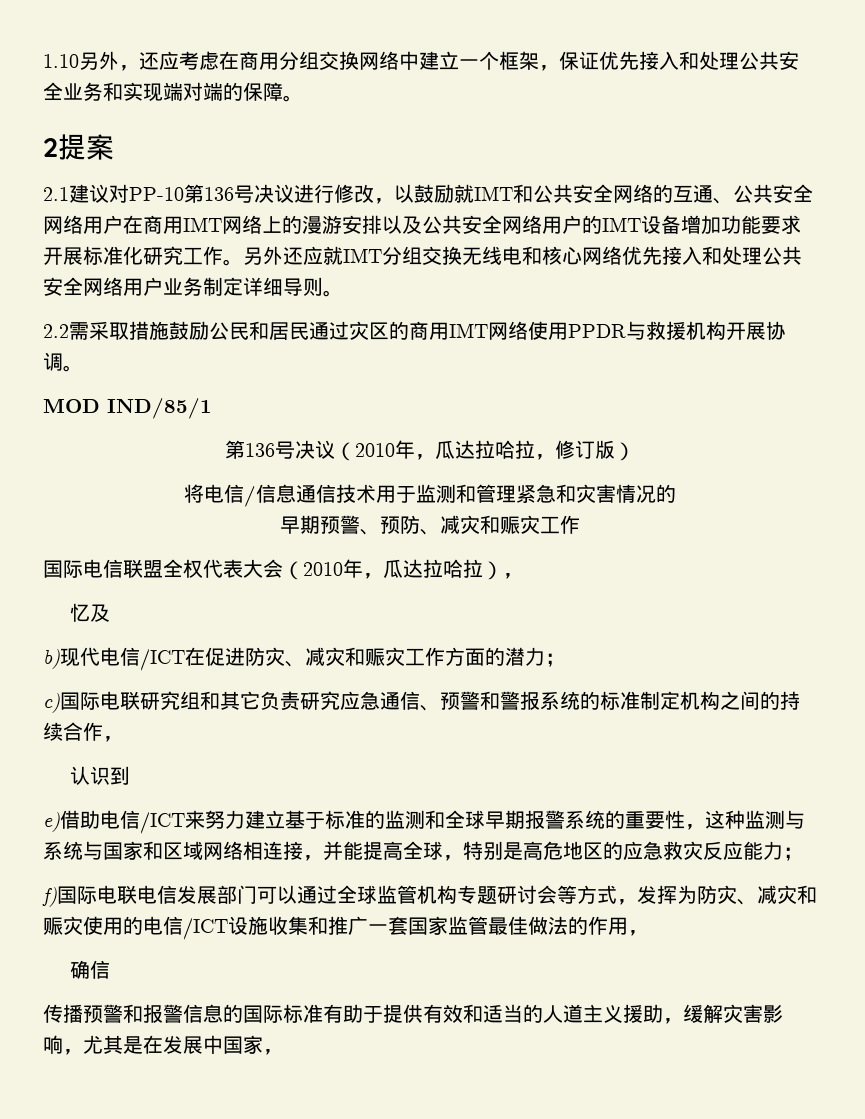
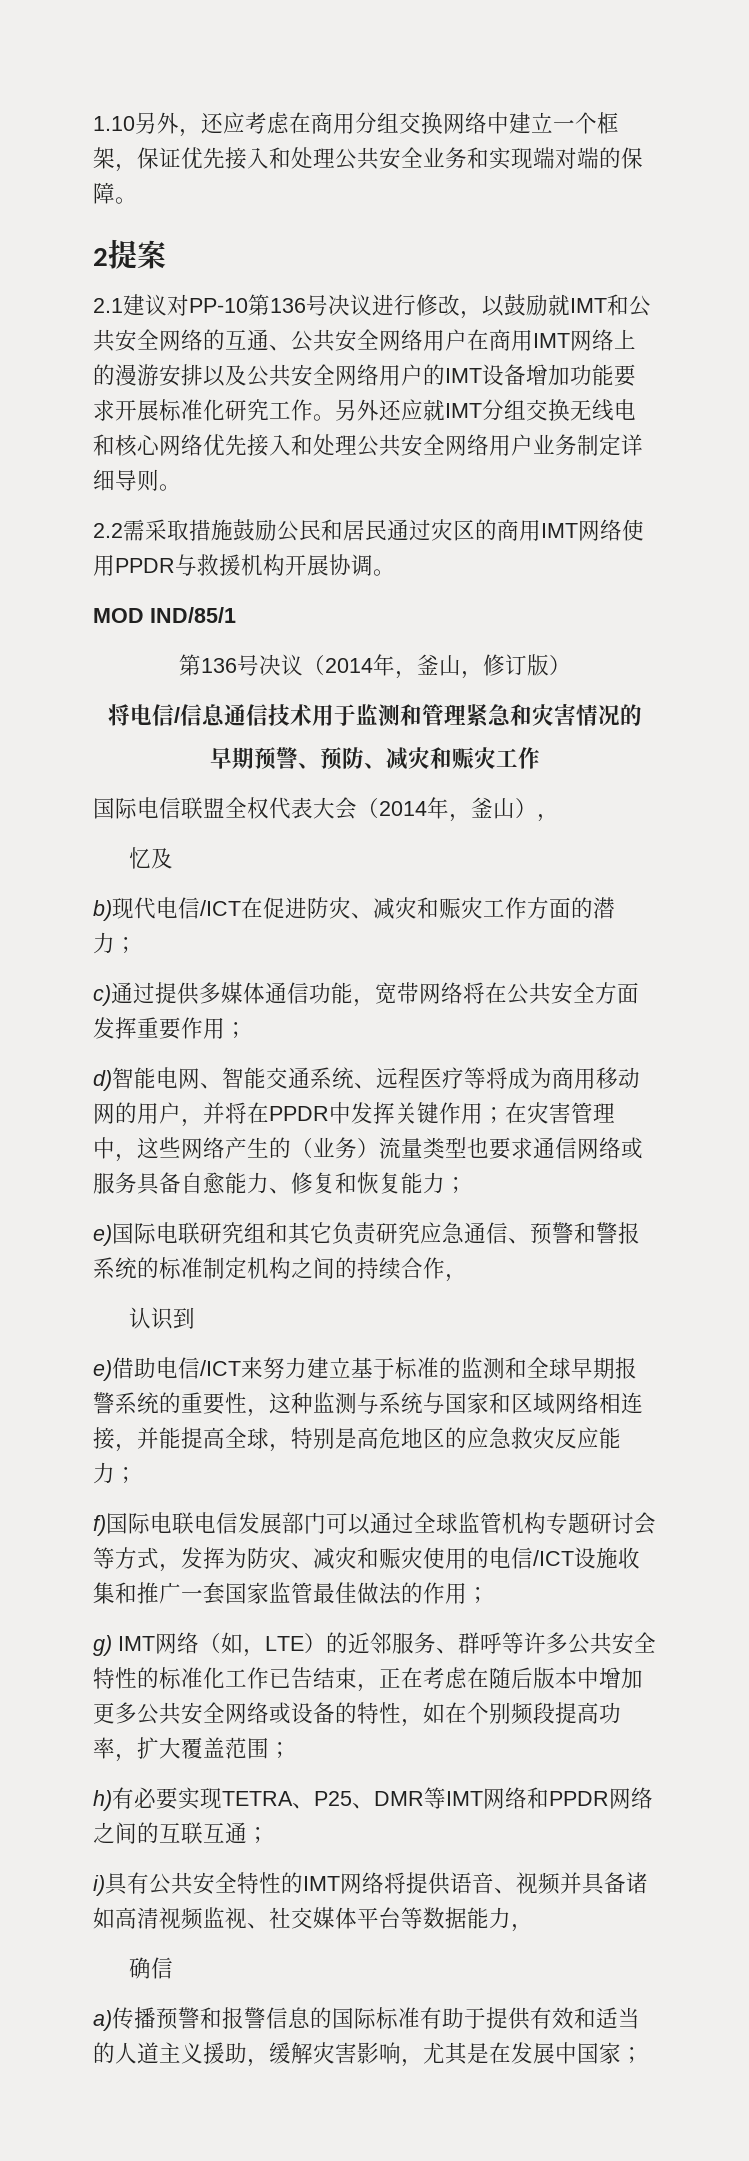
- 第136号决议（2010年，瓜达拉哈拉，修订版）
+ 第136号决议（2014年，釜山，修订版）
- 国际电信联盟全权代表大会（2010年，瓜达拉哈拉），
+ 国际电信联盟全权代表大会（2014年，釜山），
- c)国际电联研究组和其它负责研究应急通信、预警和警报系统的标准制定机构之间的持续合作，
+ c)通过提供多媒体通信功能，宽带网络将在公共安全方面发挥重要作用；
+ d)智能电网、智能交通系统、远程医疗等将成为商用移动网的用户，并将在PPDR中发挥关键作用；在灾害管理中，这些网络产生的（业务）流量类型也要求通信网络或服务具备自愈能力、修复和恢复能力；
+ e)国际电联研究组和其它负责研究应急通信、预警和警报系统的标准制定机构之间的持续合作，
- f)国际电联电信发展部门可以通过全球监管机构专题研讨会等方式，发挥为防灾、减灾和赈灾使用的电信/ICT设施收集和推广一套国家监管最佳做法的作用，
+ f)国际电联电信发展部门可以通过全球监管机构专题研讨会等方式，发挥为防灾、减灾和赈灾使用的电信/ICT设施收集和推广一套国家监管最佳做法的作用；
+ g) IMT网络（如，LTE）的近邻服务、群呼等许多公共安全特性的标准化工作已告结束，正在考虑在随后版本中增加更多公共安全网络或设备的特性，如在个别频段提高功率，扩大覆盖范围；
+ h)有必要实现TETRA、P25、DMR等IMT网络和PPDR网络之间的互联互通；
+ i)具有公共安全特性的IMT网络将提供语音、视频并具备诸如高清视频监视、社交媒体平台等数据能力，
- 传播预警和报警信息的国际标准有助于提供有效和适当的人道主义援助，缓解灾害影响，尤其是在发展中国家，
+ a)传播预警和报警信息的国际标准有助于提供有效和适当的人道主义援助，缓解灾害影响，尤其是在发展中国家；

